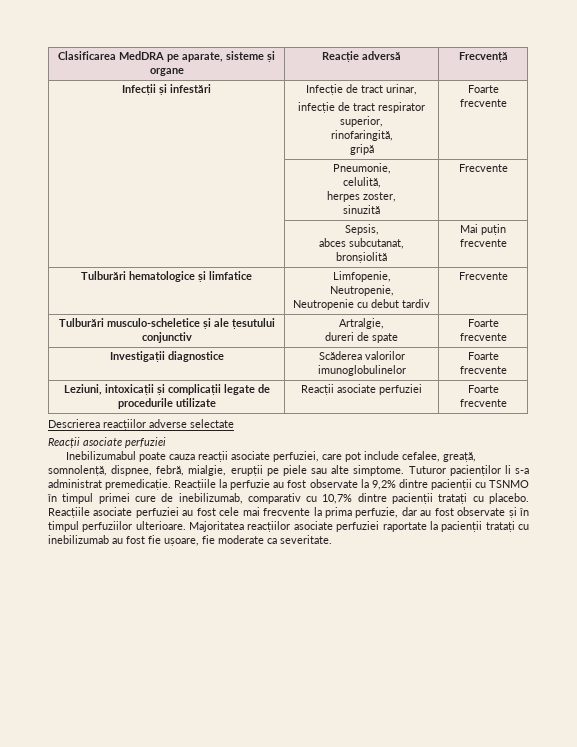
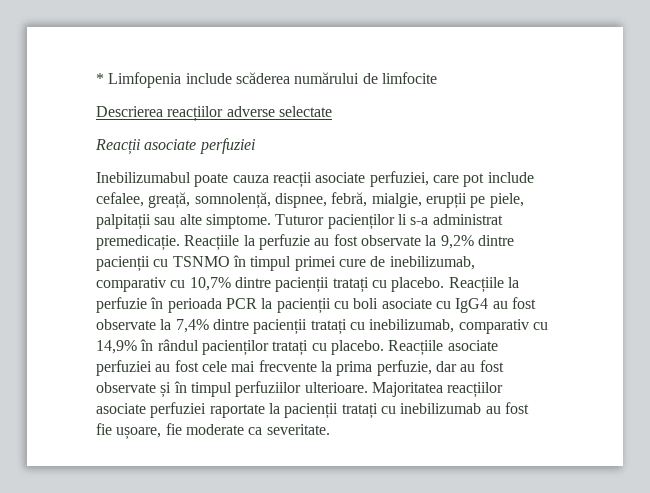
- Clasificarea MedDRA pe aparate, sisteme și organe | Reacție adversă | Frecvență
- Infecții și infestări | Infecție de tract urinar,
- infecție de tract respirator superior,
- rinofaringită,
- gripă | Foarte frecvente
- | Pneumonie,
- celulită,
- herpes zoster,
- sinuzită | Frecvente
- | Sepsis,
- abces subcutanat,
- bronșiolită | Mai puțin frecvente
- Tulburări hematologice și limfatice | Limfopenie,
- Neutropenie,
- Neutropenie cu debut tardiv | Frecvente
- Tulburări musculo-scheletice și ale țesutului conjunctiv | Artralgie,
- dureri de spate | Foarte frecvente
- Investigații diagnostice | Scăderea valorilor imunoglobulinelor | Foarte frecvente
- Leziuni, intoxicații și complicații legate de procedurile utilizate | Reacții asociate perfuziei | Foarte frecvente
+ * Limfopenia include scăderea numărului de limfocite
- Inebilizumabul poate cauza reacții asociate perfuziei, care pot include cefalee, greață, somnolență, dispnee, febră, mialgie, erupții pe piele sau alte simptome.
+ Inebilizumabul poate cauza reacții asociate perfuziei, care pot include cefalee, greață, somnolență, dispnee, febră, mialgie, erupții pe piele, palpitații sau alte simptome.
- Reacțiile asociate perfuziei au fost cele mai frecvente la prima perfuzie, dar au fost observate și în timpul perfuziilor ulterioare.
+ Reacțiile la perfuzie în perioada PCR la pacienții cu boli asociate cu IgG4 au fost observate la 7,4% dintre pacienții tratați cu inebilizumab, comparativ cu 14,9% în rândul pacienților tratați cu placebo. Reacțiile asociate perfuziei au fost cele mai frecvente la prima perfuzie, dar au fost observate și în timpul perfuziilor ulterioare.

